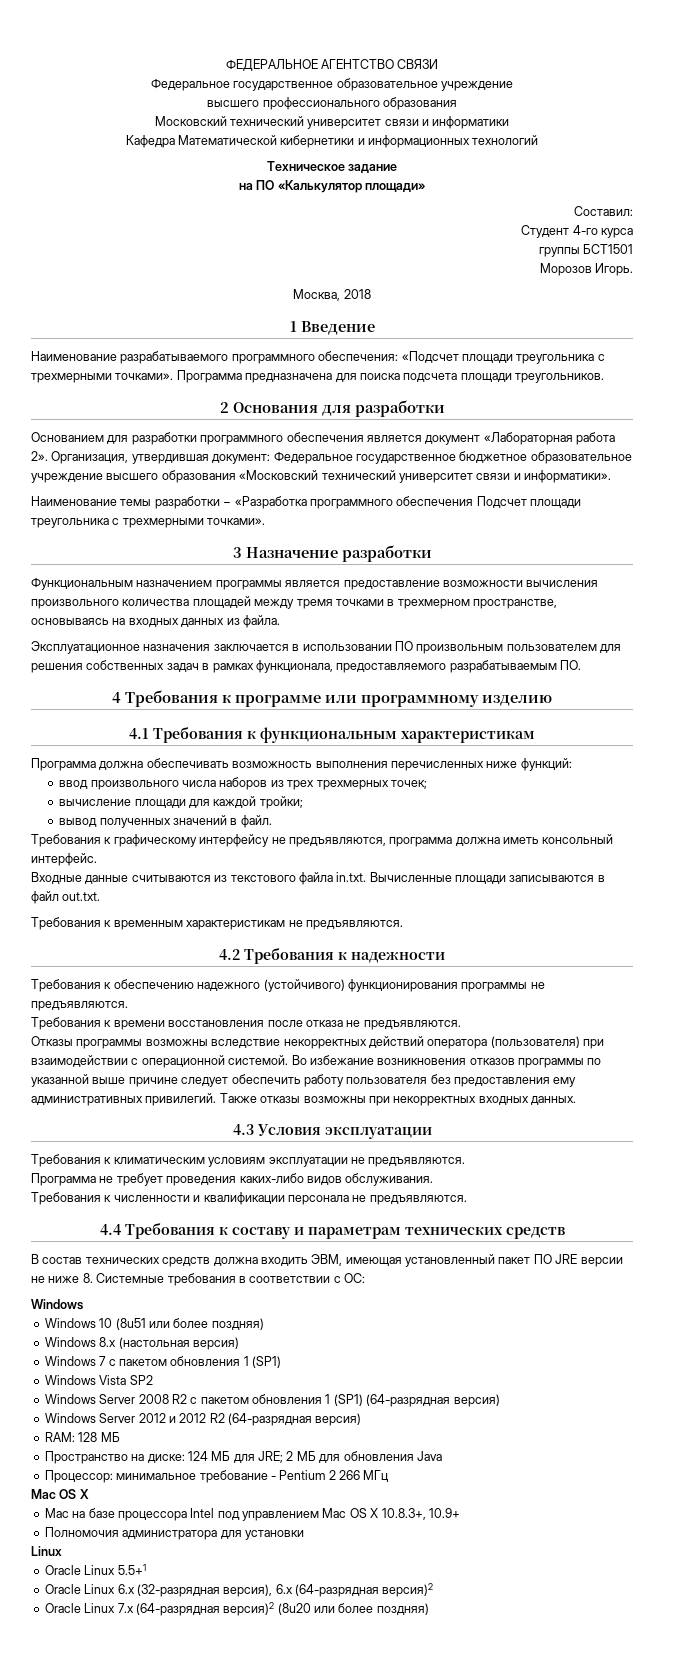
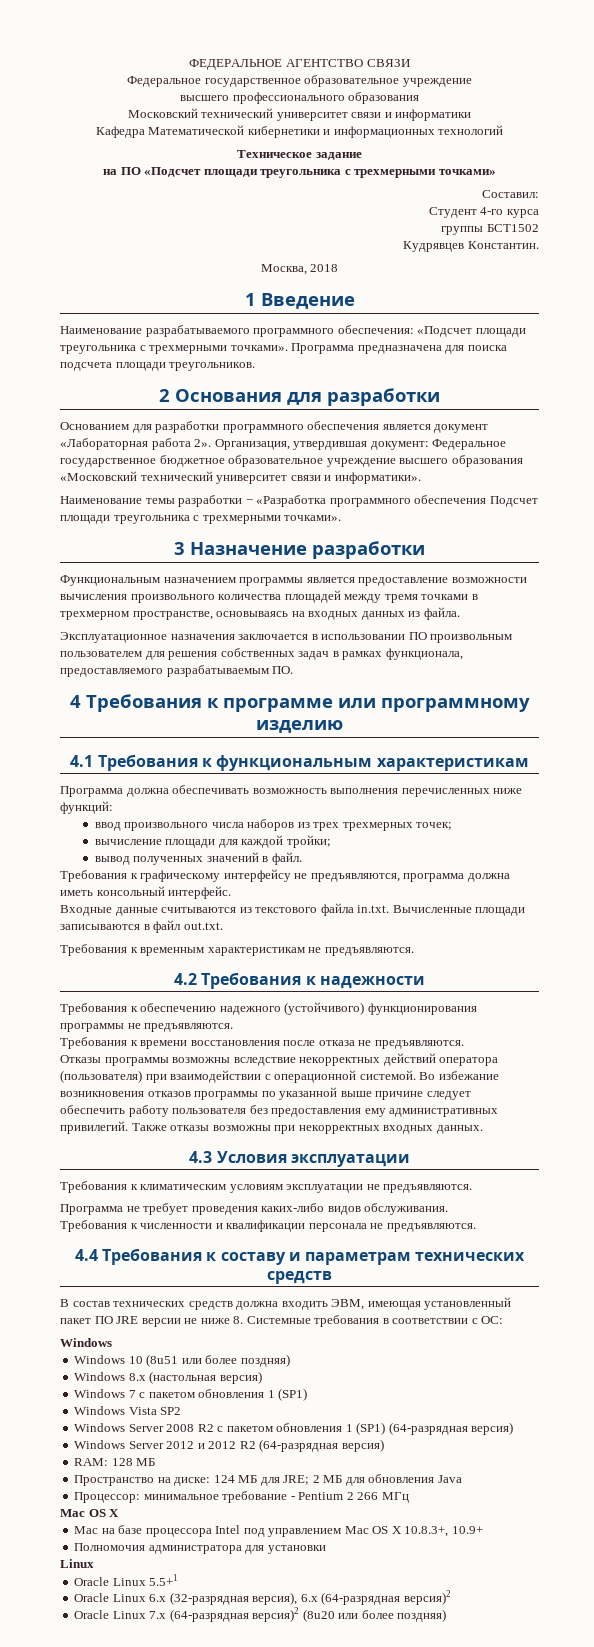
- на ПО «Калькулятор площади»
+ на ПО «Подсчет площади треугольника с трехмерными точками»
- группы БСТ1501
- Морозов Игорь.
+ группы БСТ1502
+ Кудрявцев Константин.

